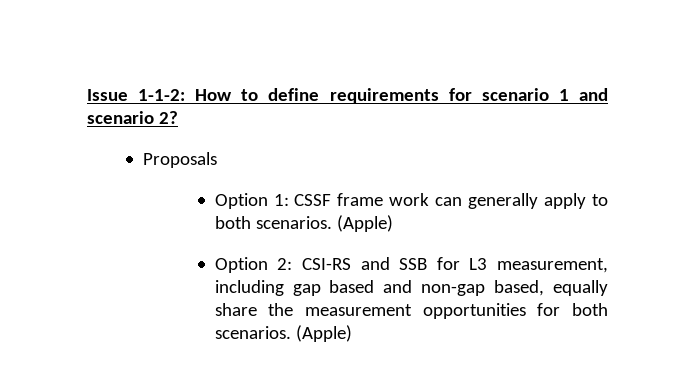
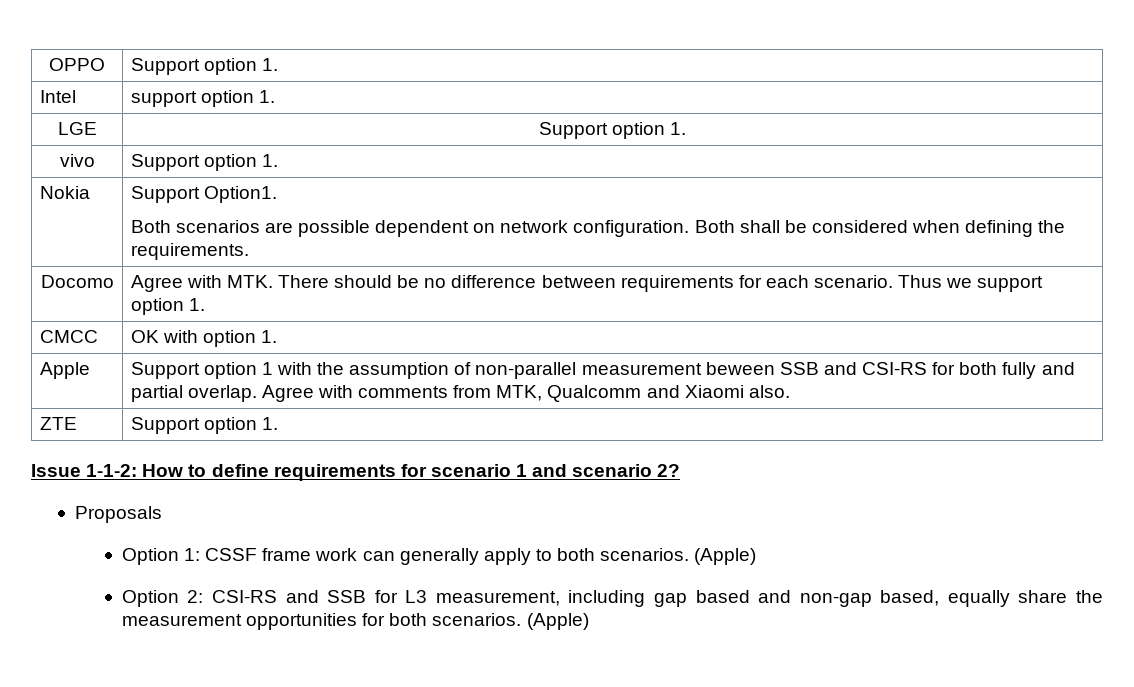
+ OPPO | Support option 1.
+ Intel | support option 1.
+ LGE | Support option 1.
+ vivo | Support option 1.
+ Nokia | Support Option1.
+ Both scenarios are possible dependent on network configuration. Both shall be considered when defining the requirements.
+ Docomo | Agree with MTK. There should be no difference between requirements for each scenario. Thus we support option 1.
+ CMCC | OK with option 1.
+ Apple | Support option 1 with the assumption of non-parallel measurement beween SSB and CSI-RS for both fully and partial overlap. Agree with comments from MTK, Qualcomm and Xiaomi also.
+ ZTE | Support option 1.

